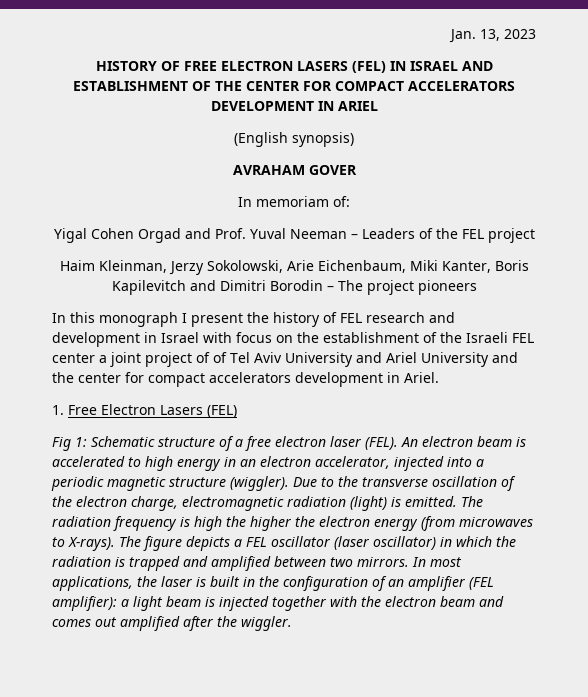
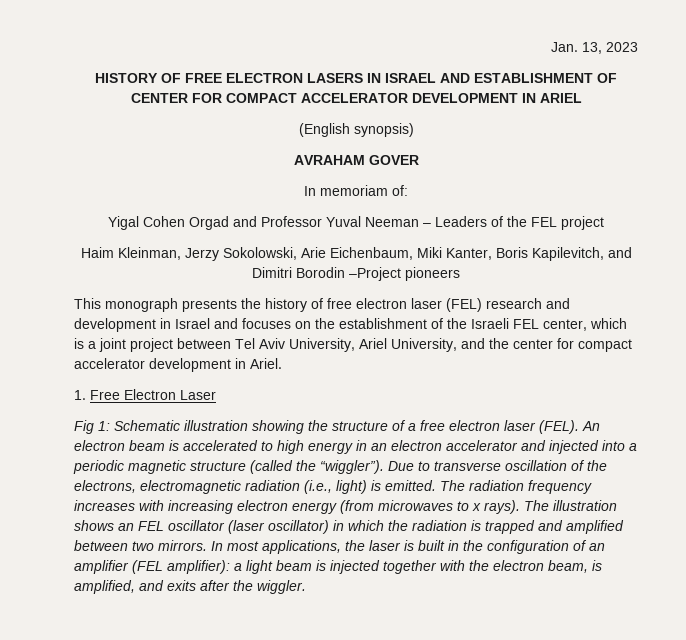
- HISTORY OF FREE ELECTRON LASERS (FEL) IN ISRAEL AND ESTABLISHMENT OF THE CENTER FOR COMPACT ACCELERATORS DEVELOPMENT IN ARIEL
+ HISTORY OF FREE ELECTRON LASERS IN ISRAEL AND ESTABLISHMENT OF CENTER FOR COMPACT ACCELERATOR DEVELOPMENT IN ARIEL
- Yigal Cohen Orgad and Prof. Yuval Neeman – Leaders of the FEL project
+ Yigal Cohen Orgad and Professor Yuval Neeman – Leaders of the FEL project
- Haim Kleinman, Jerzy Sokolowski, Arie Eichenbaum, Miki Kanter, Boris Kapilevitch and Dimitri Borodin – The project pioneers
- In this monograph I present the history of FEL research and development in Israel with focus on the establishment of the Israeli FEL center a joint project of of Tel Aviv University and Ariel University and the center for compact accelerators development in Ariel.
+ Haim Kleinman, Jerzy Sokolowski, Arie Eichenbaum, Miki Kanter, Boris Kapilevitch, and Dimitri Borodin –Project pioneers
+ This monograph presents the history of free electron laser (FEL) research and development in Israel and focuses on the establishment of the Israeli FEL center, which is a joint project between Tel Aviv University, Ariel University, and the center for compact accelerator development in Ariel.
- 1. Free Electron Lasers (FEL)
+ 1. Free Electron Laser
- Fig 1: Schematic structure of a free electron laser (FEL).
+ Fig 1: Schematic illustration showing the structure of a free electron laser (FEL).
- An electron beam is accelerated to high energy in an electron accelerator, injected into a periodic magnetic structure (wiggler).
+ An electron beam is accelerated to high energy in an electron accelerator and injected into a periodic magnetic structure (called the “wiggler”).
- Due to the transverse oscillation of the electron charge, electromagnetic radiation (light) is emitted.
+ Due to transverse oscillation of the electrons, electromagnetic radiation (i.e., light) is emitted.
- The radiation frequency is high the higher the electron energy (from microwaves to X-rays). The figure depicts a FEL oscillator (laser oscillator) in which the radiation is trapped and amplified between two mirrors.
+ The radiation frequency increases with increasing electron energy (from microwaves to x rays). The illustration shows an FEL oscillator (laser oscillator) in which the radiation is trapped and amplified between two mirrors.
- In most applications, the laser is built in the configuration of an amplifier (FEL amplifier): a light beam is injected together with the electron beam and comes out amplified after the wiggler.
+ In most applications, the laser is built in the configuration of an amplifier (FEL amplifier): a light beam is injected together with the electron beam, is amplified, and exits after the wiggler.

